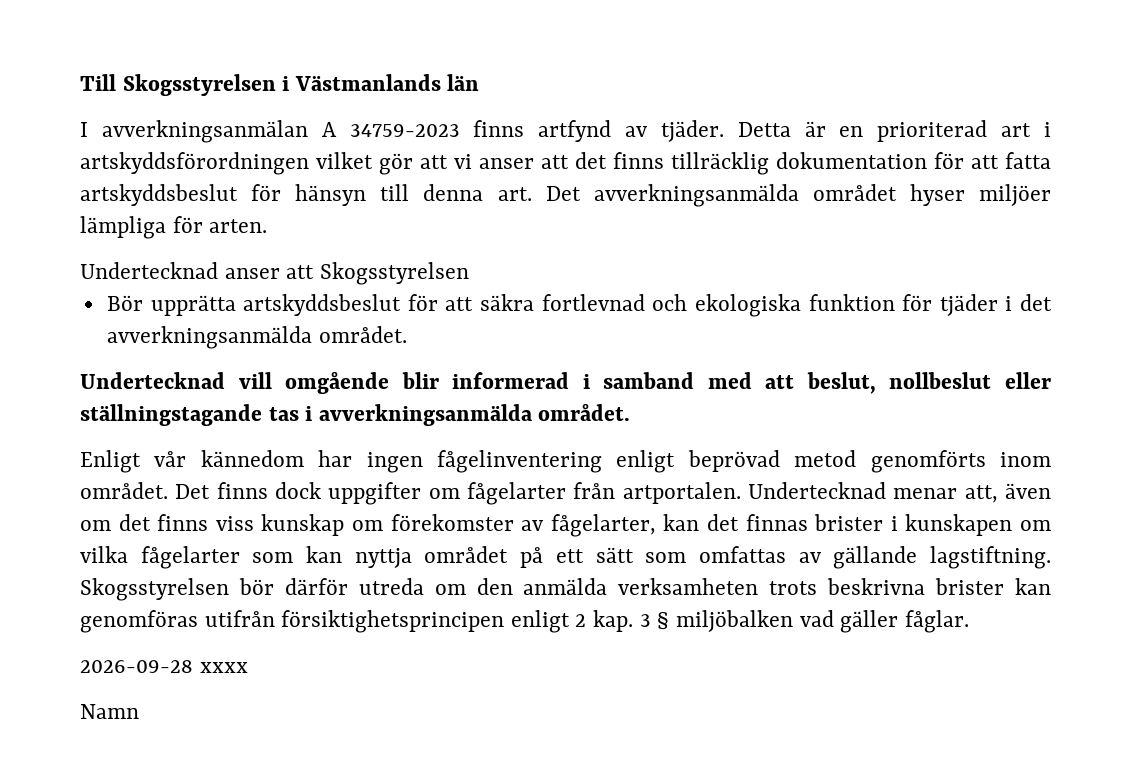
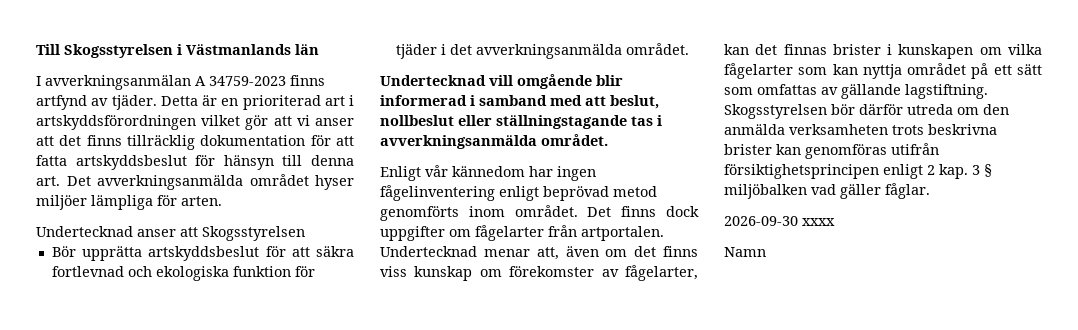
- 2026-09-28 xxxx
+ 2026-09-30 xxxx

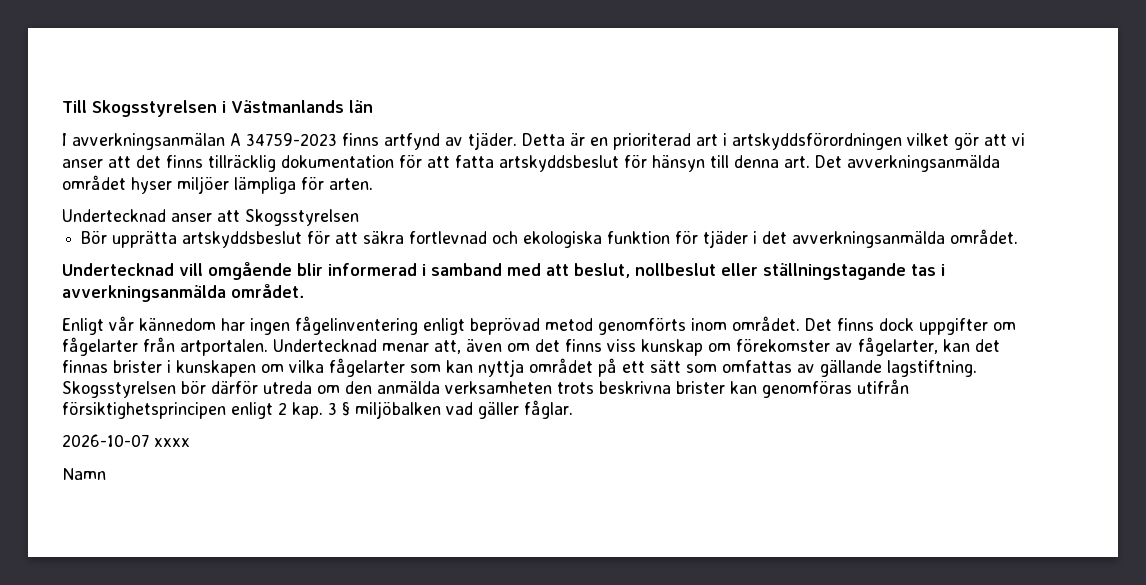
- 2026-09-30 xxxx
+ 2026-10-07 xxxx

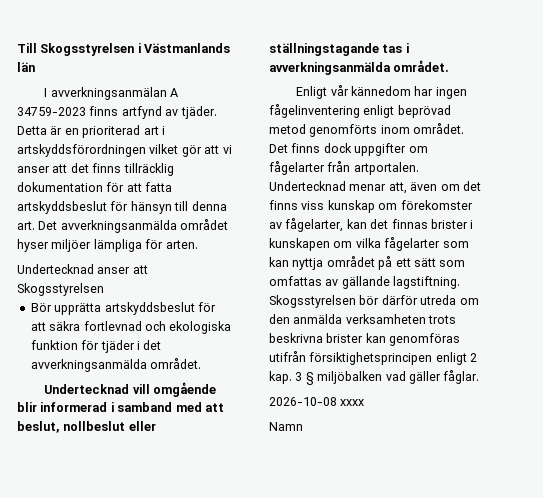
- 2026-10-07 xxxx
+ 2026-10-08 xxxx

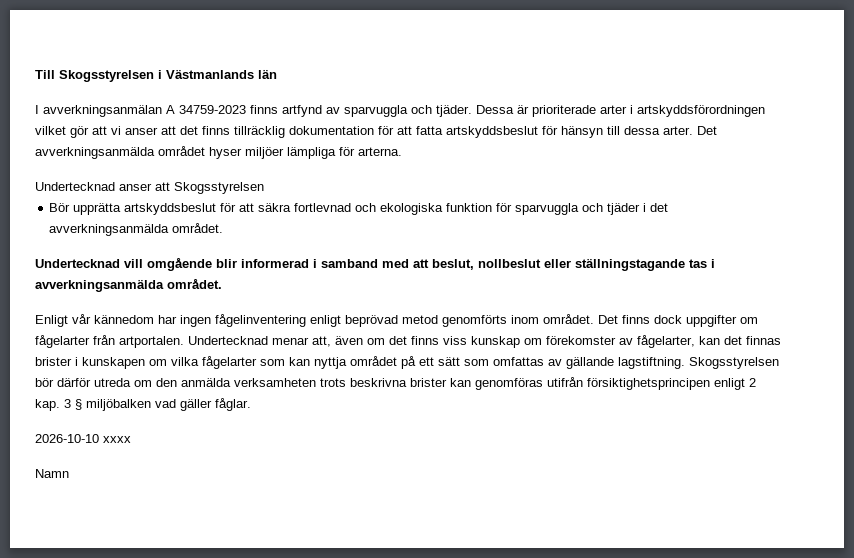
- I avverkningsanmälan A 34759-2023 finns artfynd av tjäder. Detta är en prioriterad art i artskyddsförordningen vilket gör att vi anser att det finns tillräcklig dokumentation för att fatta artskyddsbeslut för hänsyn till denna art. Det avverkningsanmälda området hyser miljöer lämpliga för arten.
+ I avverkningsanmälan A 34759-2023 finns artfynd av sparvuggla och tjäder. Dessa är prioriterade arter i artskyddsförordningen vilket gör att vi anser att det finns tillräcklig dokumentation för att fatta artskyddsbeslut för hänsyn till dessa arter. Det avverkningsanmälda området hyser miljöer lämpliga för arterna.
- Bör upprätta artskyddsbeslut för att säkra fortlevnad och ekologiska funktion för tjäder i det avverkningsanmälda området.
+ Bör upprätta artskyddsbeslut för att säkra fortlevnad och ekologiska funktion för sparvuggla och tjäder i det avverkningsanmälda området.
- 2026-10-08 xxxx
+ 2026-10-10 xxxx

